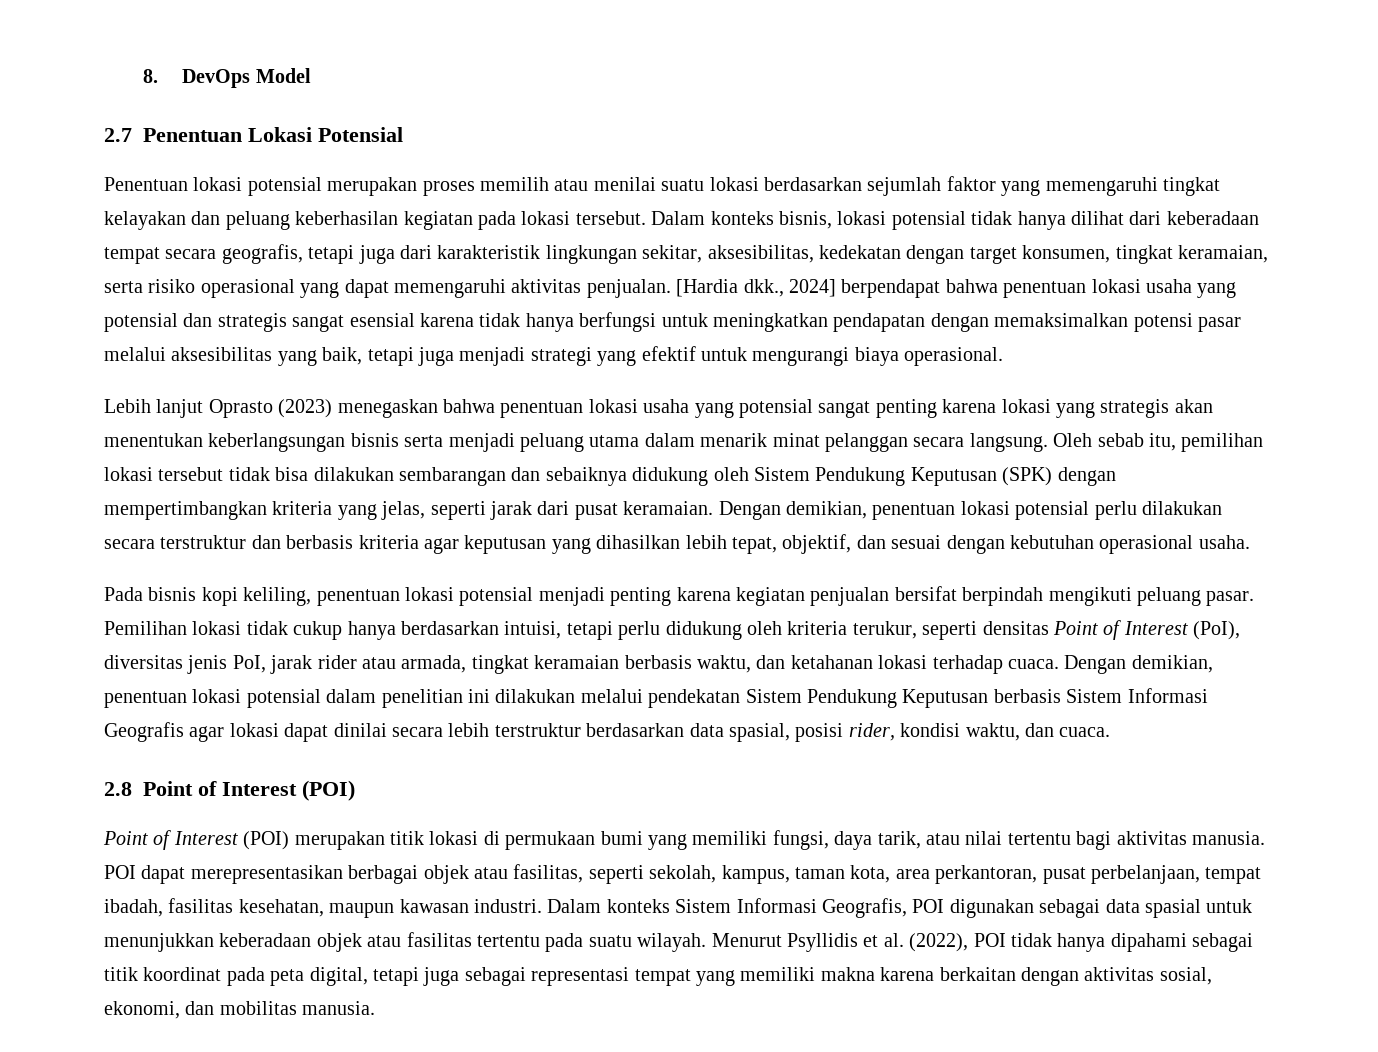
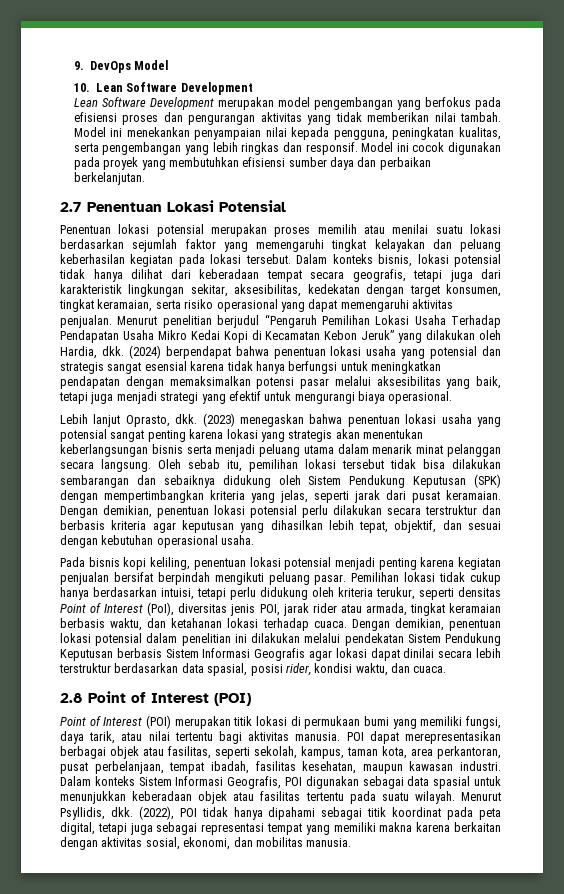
- 8. DevOps Model
+ 9. DevOps Model
+ 10. Lean Software Development
+ Lean Software Development merupakan model pengembangan yang berfokus pada efisiensi proses dan pengurangan aktivitas yang tidak memberikan nilai tambah. Model ini menekankan penyampaian nilai kepada pengguna, peningkatan kualitas, serta pengembangan yang lebih ringkas dan responsif. Model ini cocok digunakan pada proyek yang membutuhkan efisiensi sumber daya dan perbaikan berkelanjutan.
- [Hardia dkk., 2024] berpendapat bahwa penentuan lokasi usaha yang potensial dan strategis sangat esensial karena tidak hanya berfungsi untuk meningkatkan pendapatan dengan memaksimalkan potensi pasar melalui aksesibilitas yang baik, tetapi juga menjadi strategi yang efektif untuk mengurangi biaya operasional.
+ Menurut penelitian berjudul “Pengaruh Pemilihan Lokasi Usaha Terhadap Pendapatan Usaha Mikro Kedai Kopi di Kecamatan Kebon Jeruk” yang dilakukan oleh Hardia, dkk. (2024) berpendapat bahwa penentuan lokasi usaha yang potensial dan strategis sangat esensial karena tidak hanya berfungsi untuk meningkatkan pendapatan dengan memaksimalkan potensi pasar melalui aksesibilitas yang baik, tetapi juga menjadi strategi yang efektif untuk mengurangi biaya operasional.
- Lebih lanjut Oprasto (2023) menegaskan bahwa penentuan lokasi usaha yang potensial sangat penting karena lokasi yang strategis akan menentukan keberlangsungan bisnis serta menjadi peluang utama dalam menarik minat pelanggan secara langsung.
+ Lebih lanjut Oprasto, dkk. (2023) menegaskan bahwa penentuan lokasi usaha yang potensial sangat penting karena lokasi yang strategis akan menentukan keberlangsungan bisnis serta menjadi peluang utama dalam menarik minat pelanggan secara langsung.
- Pemilihan lokasi tidak cukup hanya berdasarkan intuisi, tetapi perlu didukung oleh kriteria terukur, seperti densitas Point of Interest (PoI), diversitas jenis PoI, jarak rider atau armada, tingkat keramaian berbasis waktu, dan ketahanan lokasi terhadap cuaca.
+ Pemilihan lokasi tidak cukup hanya berdasarkan intuisi, tetapi perlu didukung oleh kriteria terukur, seperti densitas Point of Interest (PoI), diversitas jenis POI, jarak rider atau armada, tingkat keramaian berbasis waktu, dan ketahanan lokasi terhadap cuaca.
- Menurut Psyllidis et al. (2022), POI tidak hanya dipahami sebagai titik koordinat pada peta digital, tetapi juga sebagai representasi tempat yang memiliki makna karena berkaitan dengan aktivitas sosial, ekonomi, dan mobilitas manusia.
+ Menurut Psyllidis, dkk. (2022), POI tidak hanya dipahami sebagai titik koordinat pada peta digital, tetapi juga sebagai representasi tempat yang memiliki makna karena berkaitan dengan aktivitas sosial, ekonomi, dan mobilitas manusia.

